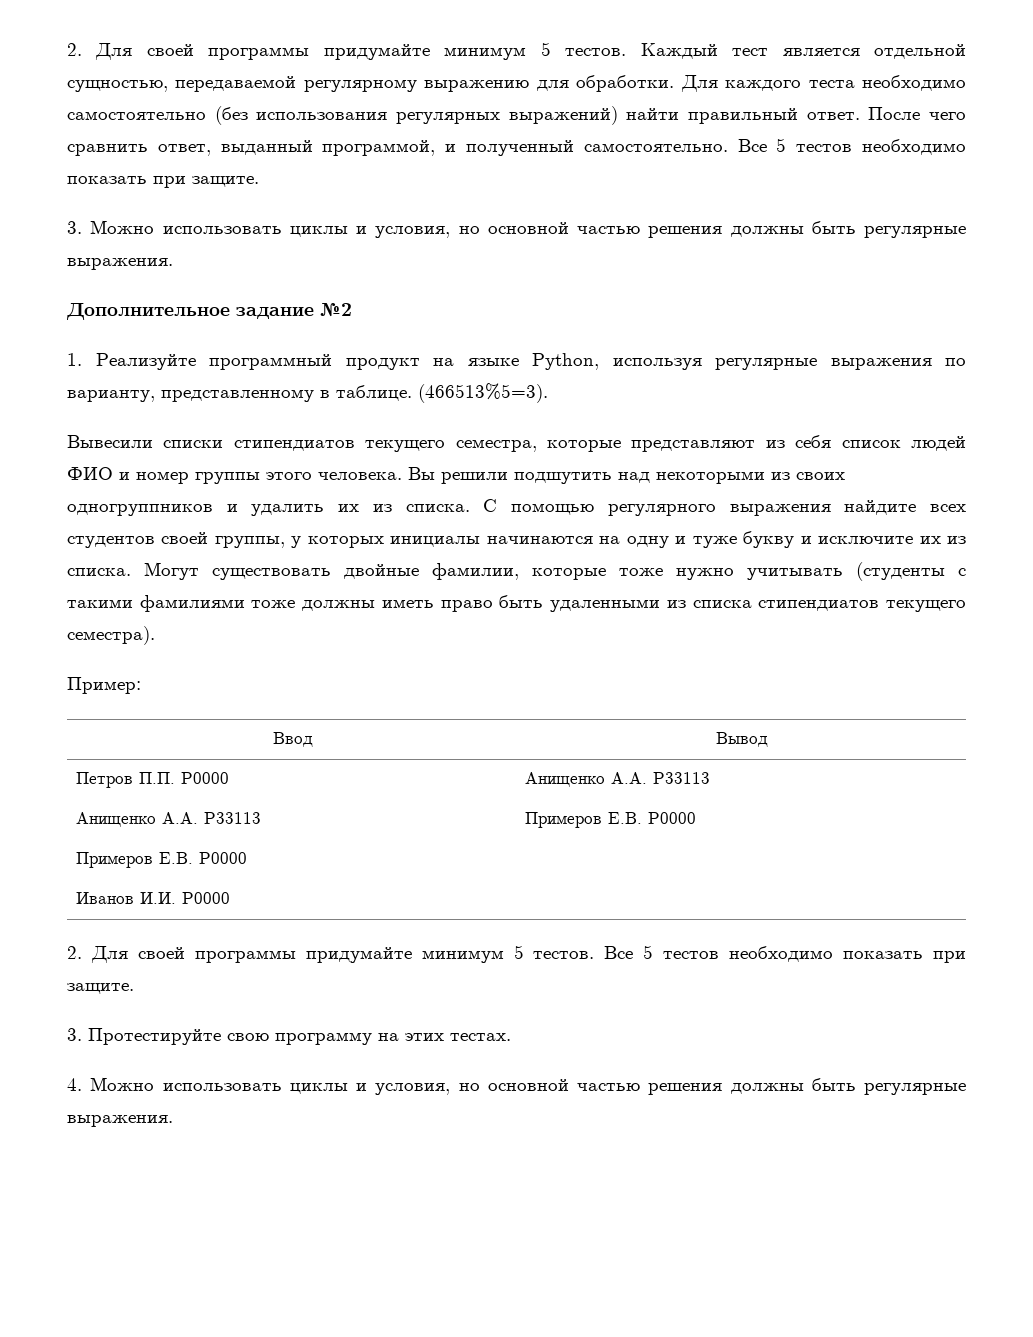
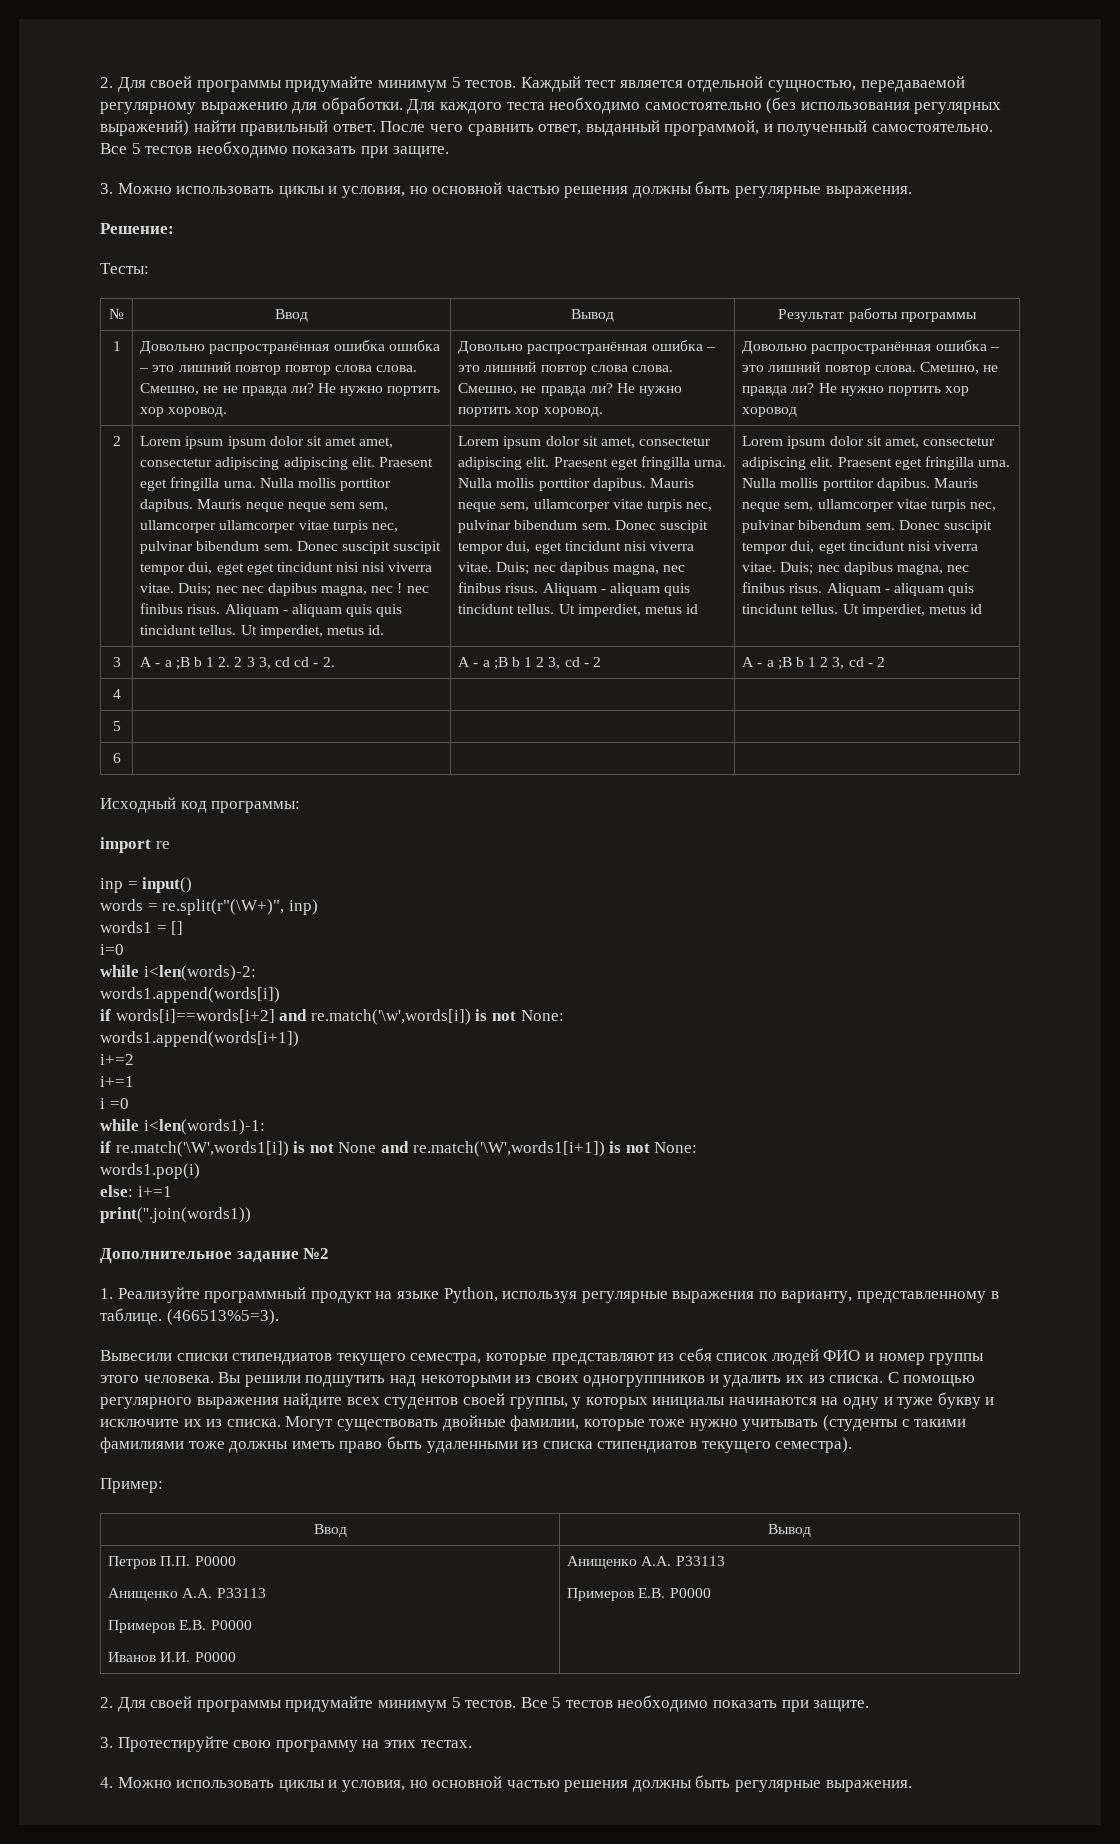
+ Решение:
+ Тесты:
+ № | Ввод | Вывод | Результат работы программы
+ 1 | Довольно распространённая ошибка ошибка – это лишний повтор повтор слова слова. Смешно, не не правда ли? Не нужно портить хор хоровод. | Довольно распространённая ошибка – это лишний повтор слова слова. Смешно, не правда ли? Не нужно портить хор хоровод. | Довольно распространённая ошибка – это лишний повтор слова. Смешно, не правда ли? Не нужно портить хор хоровод
+ 2 | Lorem ipsum ipsum dolor sit amet amet, consectetur adipiscing adipiscing elit. Praesent eget fringilla urna. Nulla mollis porttitor dapibus. Mauris neque neque sem sem, ullamcorper ullamcorper vitae turpis nec, pulvinar bibendum sem. Donec suscipit suscipit tempor dui, eget eget tincidunt nisi nisi viverra vitae. Duis; nec nec dapibus magna, nec ! nec finibus risus. Aliquam - aliquam quis quis tincidunt tellus. Ut imperdiet, metus id. | Lorem ipsum dolor sit amet, consectetur adipiscing elit. Praesent eget fringilla urna. Nulla mollis porttitor dapibus. Mauris neque sem, ullamcorper vitae turpis nec, pulvinar bibendum sem. Donec suscipit tempor dui, eget tincidunt nisi viverra vitae. Duis; nec dapibus magna, nec finibus risus. Aliquam - aliquam quis tincidunt tellus. Ut imperdiet, metus id | Lorem ipsum dolor sit amet, consectetur adipiscing elit. Praesent eget fringilla urna. Nulla mollis porttitor dapibus. Mauris neque sem, ullamcorper vitae turpis nec, pulvinar bibendum sem. Donec suscipit tempor dui, eget tincidunt nisi viverra vitae. Duis; nec dapibus magna, nec finibus risus. Aliquam - aliquam quis tincidunt tellus. Ut imperdiet, metus id
+ 3 | A - a ;B b 1 2. 2 3 3, cd cd - 2. | A - a ;B b 1 2 3, cd - 2 | A - a ;B b 1 2 3, cd - 2
+ 4 | | |
+ 5 | | |
+ 6 | | |
+ Исходный код программы:
+ import re
+ inp = input()
+ words = re.split(r"(\W+)", inp)
+ words1 = []
+ i=0
+ while i<len(words)-2:
+ words1.append(words[i])
+ if words[i]==words[i+2] and re.match('\w',words[i]) is not None:
+ words1.append(words[i+1])
+ i+=2
+ i+=1
+ i =0
+ while i<len(words1)-1:
+ if re.match('\W',words1[i]) is not None and re.match('\W',words1[i+1]) is not None:
+ words1.pop(i)
+ else: i+=1
+ print(''.join(words1))

